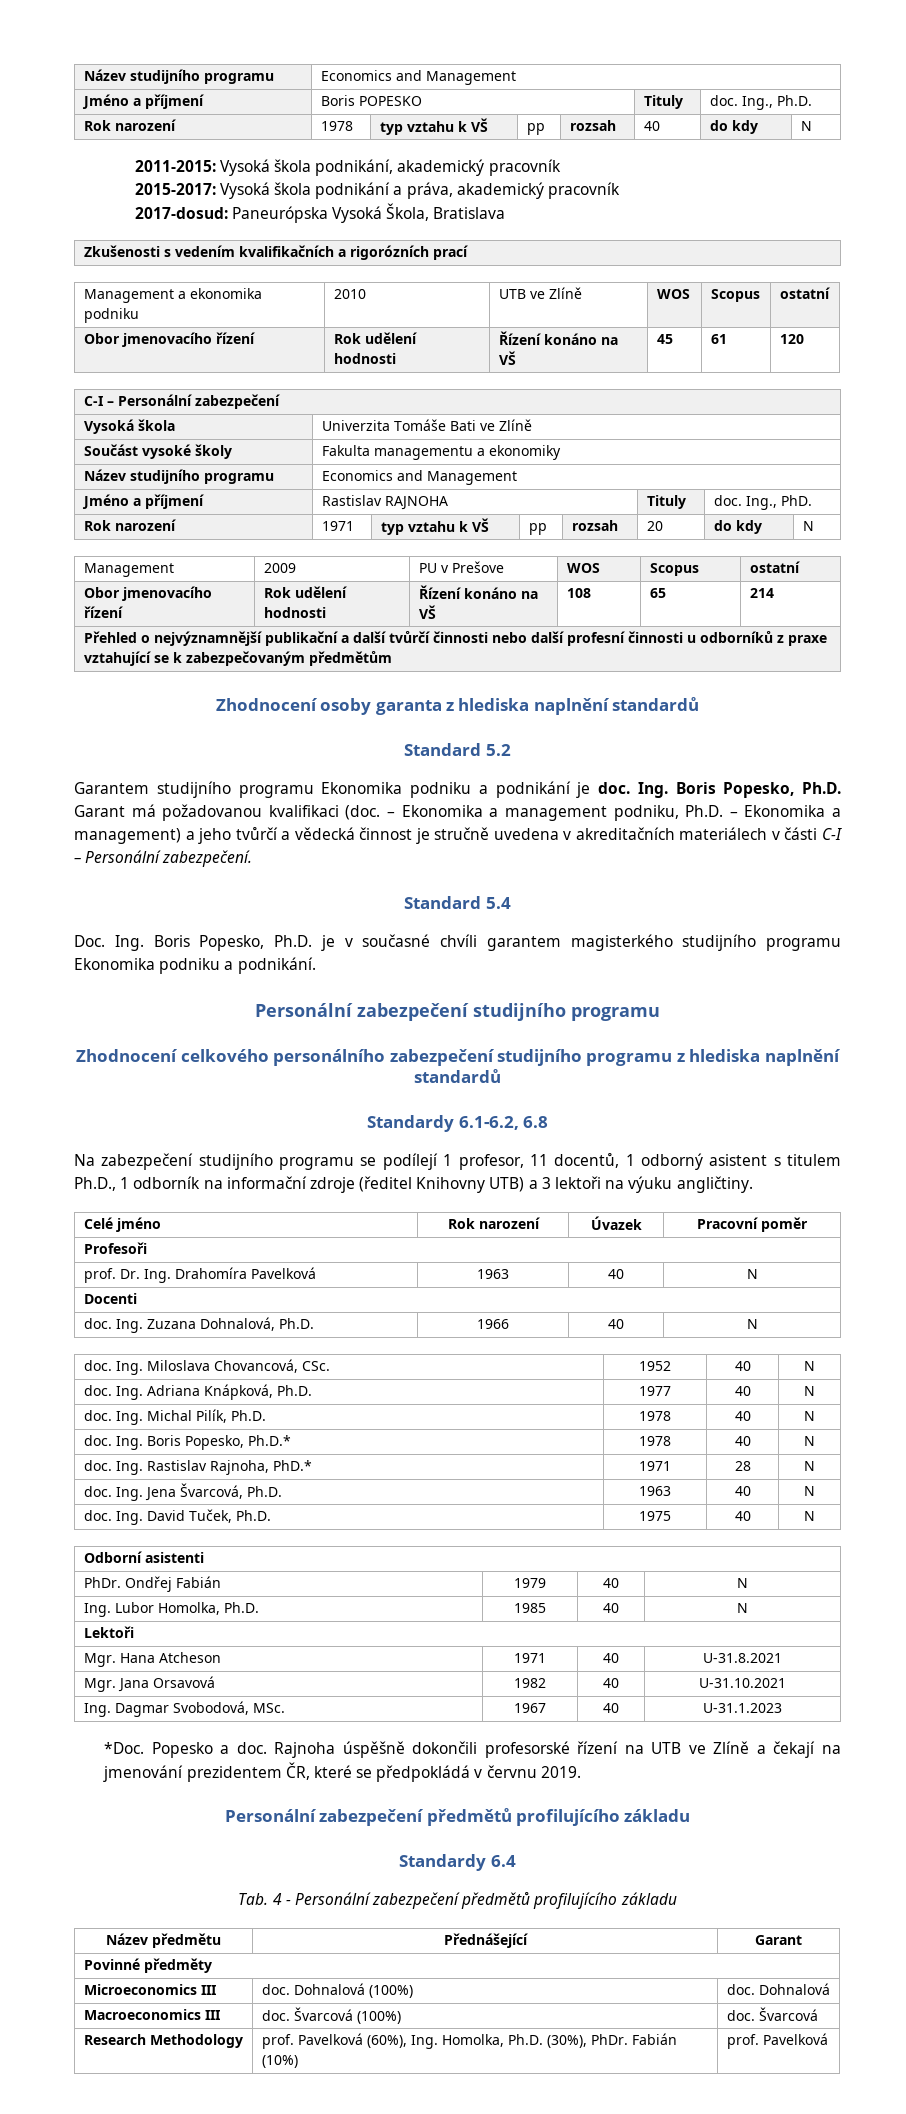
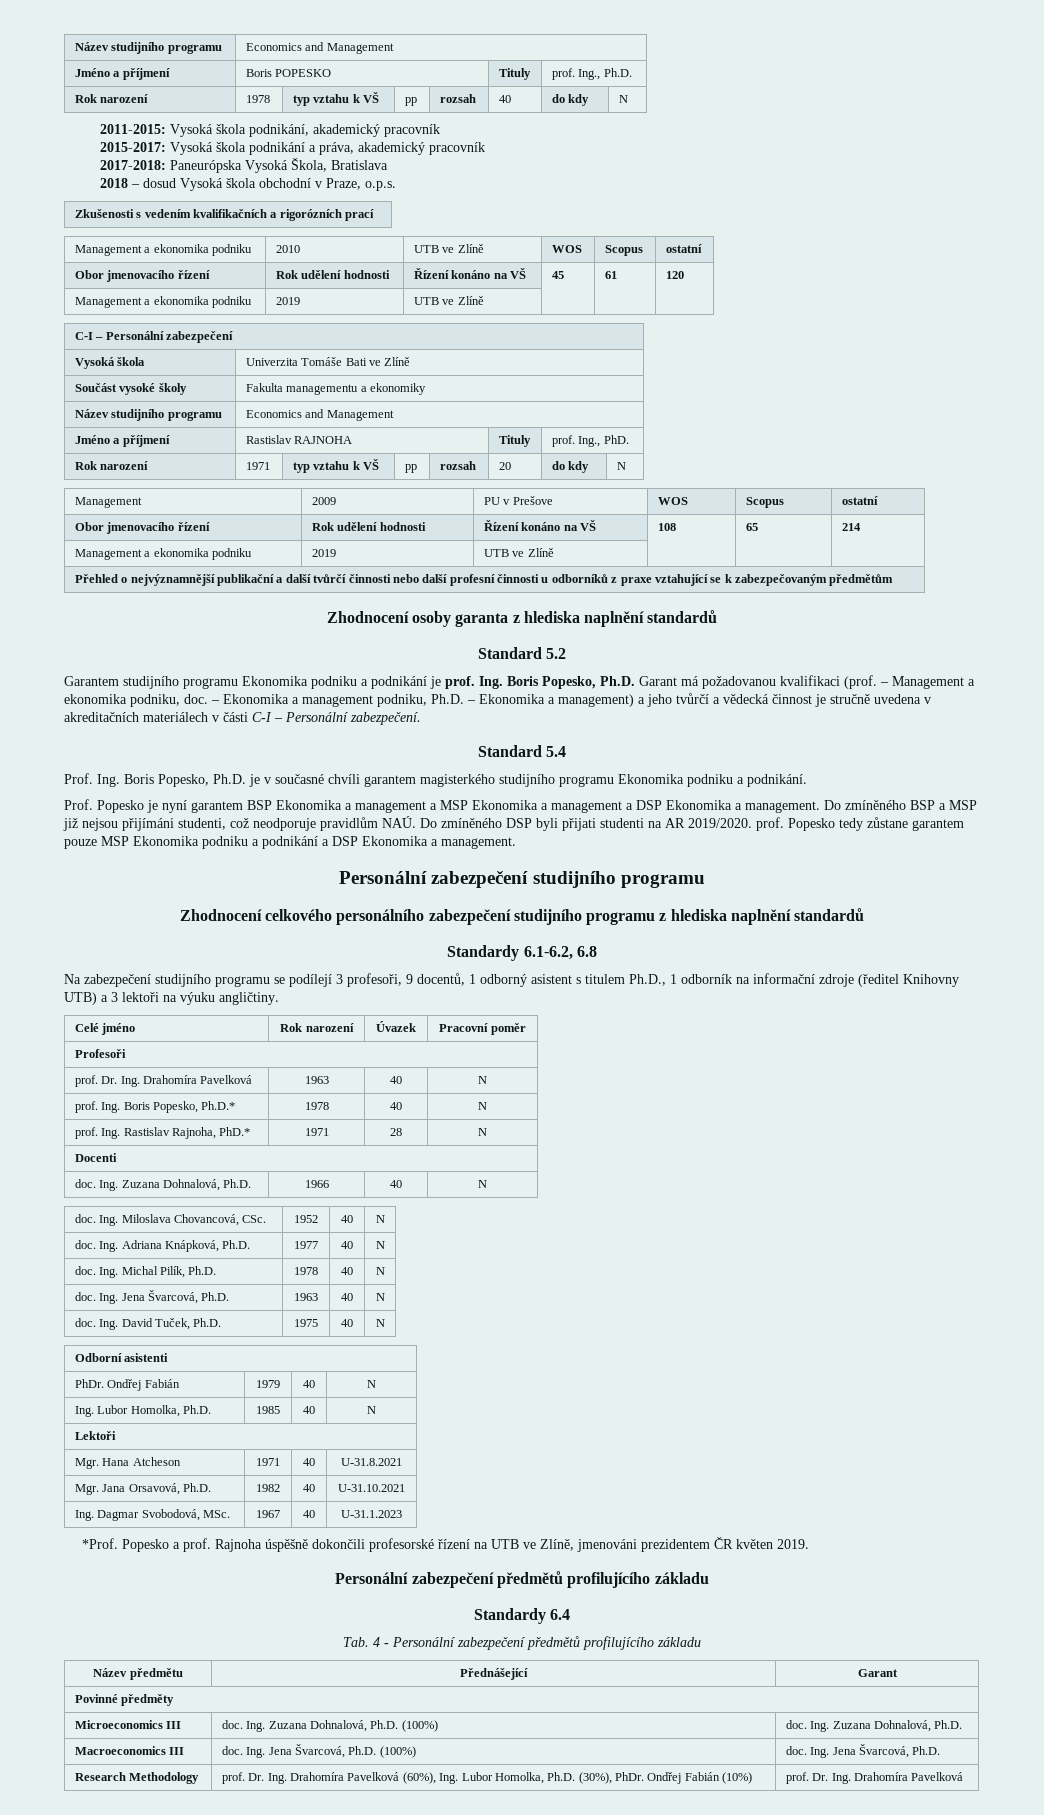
- Jméno a příjmení | Boris POPESKO | Tituly | doc. Ing., Ph.D.
+ Jméno a příjmení | Boris POPESKO | Tituly | prof. Ing., Ph.D.
- 2017-dosud: Paneurópska Vysoká Škola, Bratislava
+ 2017-2018: Paneurópska Vysoká Škola, Bratislava
+ 2018 – dosud Vysoká škola obchodní v Praze, o.p.s.
  Obor jmenovacího řízení | Rok udělení hodnosti | Řízení konáno na VŠ | 45 | 61 | 120
+ Management a ekonomika podniku | 2019 | UTB ve Zlíně | | |
- Jméno a příjmení | Rastislav RAJNOHA | Tituly | doc. Ing., PhD.
+ Jméno a příjmení | Rastislav RAJNOHA | Tituly | prof. Ing., PhD.
  Obor jmenovacího řízení | Rok udělení hodnosti | Řízení konáno na VŠ | 108 | 65 | 214
+ Management a ekonomika podniku | 2019 | UTB ve Zlíně | | |
- Garantem studijního programu Ekonomika podniku a podnikání je doc. Ing. Boris Popesko, Ph.D. Garant má požadovanou kvalifikaci (doc.
+ Garantem studijního programu Ekonomika podniku a podnikání je prof. Ing. Boris Popesko, Ph.D. Garant má požadovanou kvalifikaci (prof. – Management a ekonomika podniku, doc.
- Doc. Ing. Boris Popesko, Ph.D. je v současné chvíli garantem magisterkého studijního programu Ekonomika podniku a podnikání.
+ Prof. Ing. Boris Popesko, Ph.D. je v současné chvíli garantem magisterkého studijního programu Ekonomika podniku a podnikání.
+ Prof. Popesko je nyní garantem BSP Ekonomika a management a MSP Ekonomika a management a DSP Ekonomika a management. Do zmíněného BSP a MSP již nejsou přijímáni studenti, což neodporuje pravidlům NAÚ. Do zmíněného DSP byli přijati studenti na AR 2019/2020. prof. Popesko tedy zůstane garantem pouze MSP Ekonomika podniku a podnikání a DSP Ekonomika a management.
- Na zabezpečení studijního programu se podílejí 1 profesor, 11 docentů, 1 odborný asistent s titulem Ph.D., 1 odborník na informační zdroje (ředitel Knihovny UTB) a 3 lektoři na výuku angličtiny.
+ Na zabezpečení studijního programu se podílejí 3 profesoři, 9 docentů, 1 odborný asistent s titulem Ph.D., 1 odborník na informační zdroje (ředitel Knihovny UTB) a 3 lektoři na výuku angličtiny.
+ prof. Ing. Boris Popesko, Ph.D.* | 1978 | 40 | N
+ prof. Ing. Rastislav Rajnoha, PhD.* | 1971 | 28 | N
- doc. Ing. Boris Popesko, Ph.D.* | 1978 | 40 | N
- doc. Ing. Rastislav Rajnoha, PhD.* | 1971 | 28 | N
- Mgr. Jana Orsavová | 1982 | 40 | U-31.10.2021
+ Mgr. Jana Orsavová, Ph.D. | 1982 | 40 | U-31.10.2021
- *Doc.
+ *Prof.
- Popesko a doc. Rajnoha úspěšně dokončili profesorské řízení na UTB ve Zlíně a čekají na jmenování prezidentem ČR, které se předpokládá v červnu 2019.
+ Popesko a prof. Rajnoha úspěšně dokončili profesorské řízení na UTB ve Zlíně, jmenováni prezidentem ČR květen 2019.
- Microeconomics III | doc. Dohnalová (100%) | doc. Dohnalová
- Macroeconomics III | doc. Švarcová (100%) | doc. Švarcová
+ Microeconomics III | doc. Ing. Zuzana Dohnalová, Ph.D. (100%) | doc. Ing. Zuzana Dohnalová, Ph.D.
+ Macroeconomics III | doc. Ing. Jena Švarcová, Ph.D. (100%) | doc. Ing. Jena Švarcová, Ph.D.
- Research Methodology | prof. Pavelková (60%), Ing. Homolka, Ph.D. (30%), PhDr. Fabián (10%) | prof. Pavelková
+ Research Methodology | prof. Dr. Ing. Drahomíra Pavelková (60%), Ing. Lubor Homolka, Ph.D. (30%), PhDr. Ondřej Fabián (10%) | prof. Dr. Ing. Drahomíra Pavelková

